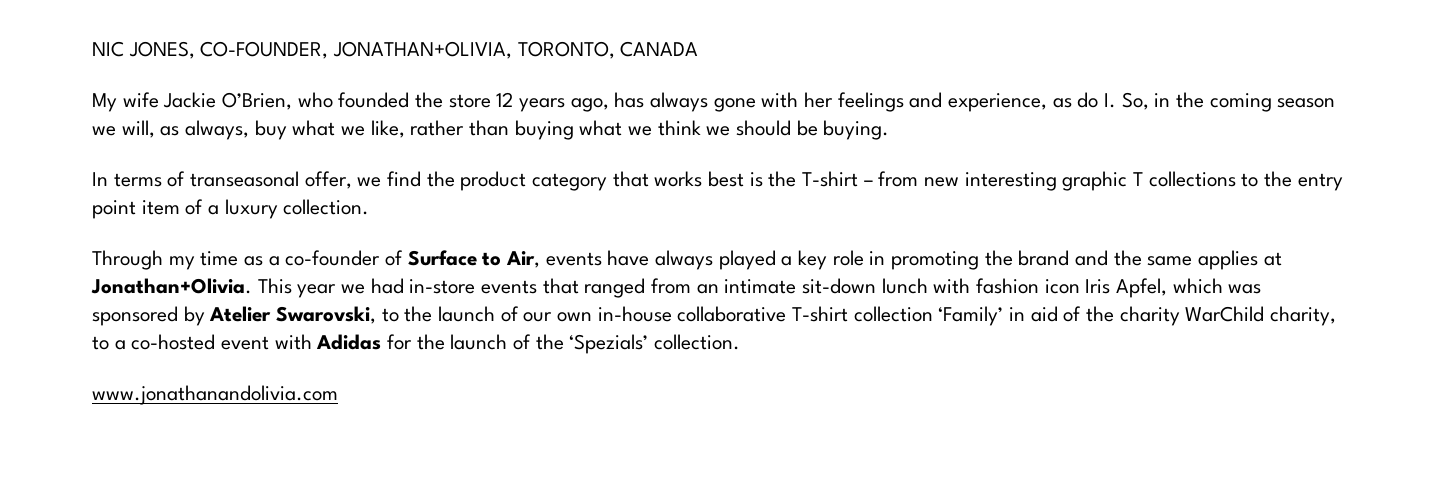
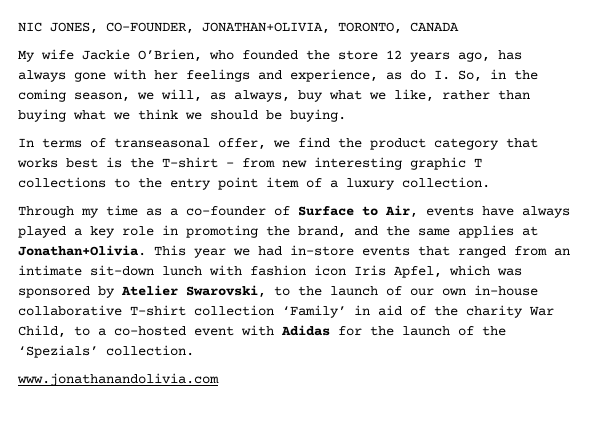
- My wife Jackie O’Brien, who founded the store 12 years ago, has always gone with her feelings and experience, as do I. So, in the coming season we will, as always, buy what we like, rather than buying what we think we should be buying.
+ My wife Jackie O’Brien, who founded the store 12 years ago, has always gone with her feelings and experience, as do I. So, in the coming season, we will, as always, buy what we like, rather than buying what we think we should be buying.
- Through my time as a co-founder of Surface to Air, events have always played a key role in promoting the brand and the same applies at Jonathan+Olivia.
+ Through my time as a co-founder of Surface to Air, events have always played a key role in promoting the brand, and the same applies at Jonathan+Olivia.
- This year we had in-store events that ranged from an intimate sit-down lunch with fashion icon Iris Apfel, which was sponsored by Atelier Swarovski, to the launch of our own in-house collaborative T-shirt collection ‘Family’ in aid of the charity WarChild charity, to a co-hosted event with Adidas for the launch of the ‘Spezials’ collection.
+ This year we had in-store events that ranged from an intimate sit-down lunch with fashion icon Iris Apfel, which was sponsored by Atelier Swarovski, to the launch of our own in-house collaborative T-shirt collection ‘Family’ in aid of the charity War Child, to a co-hosted event with Adidas for the launch of the ‘Spezials’ collection.

